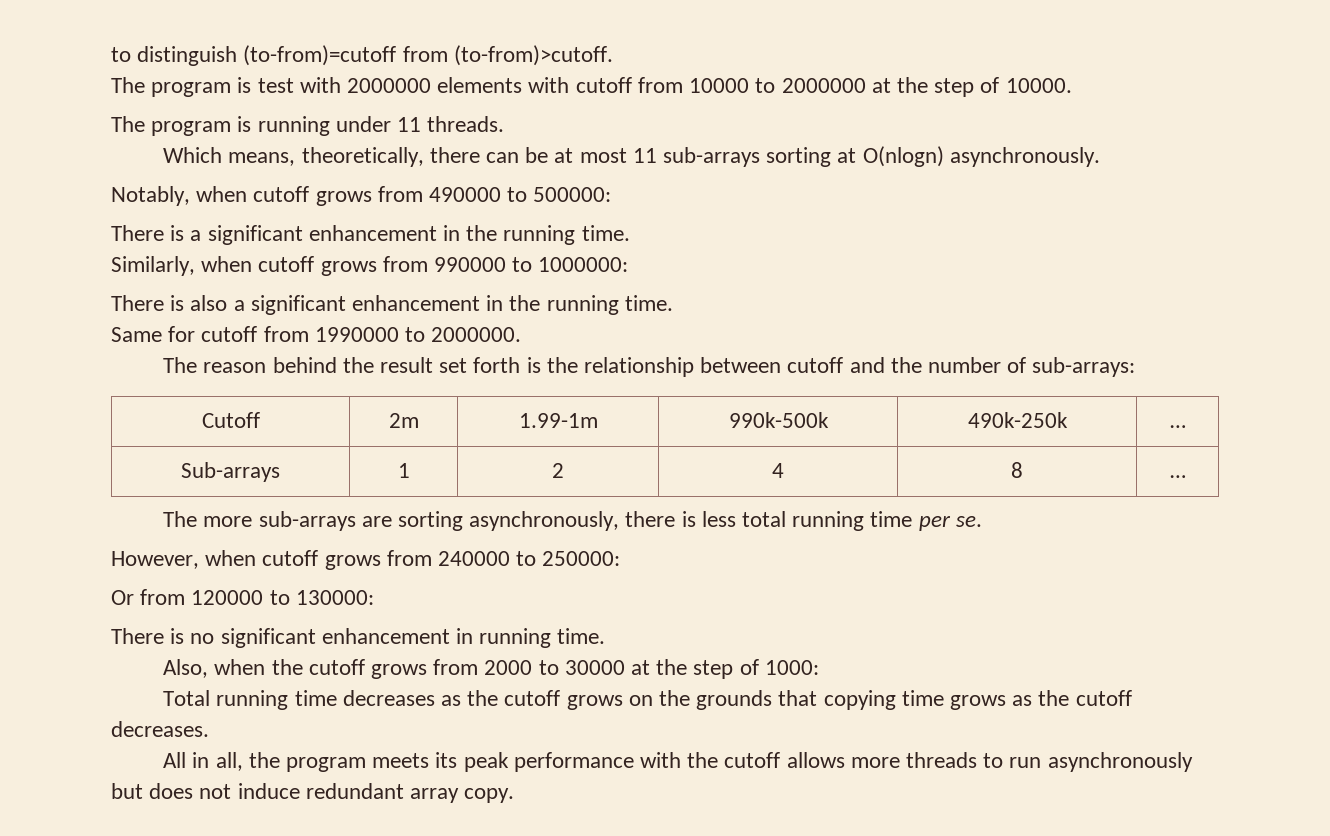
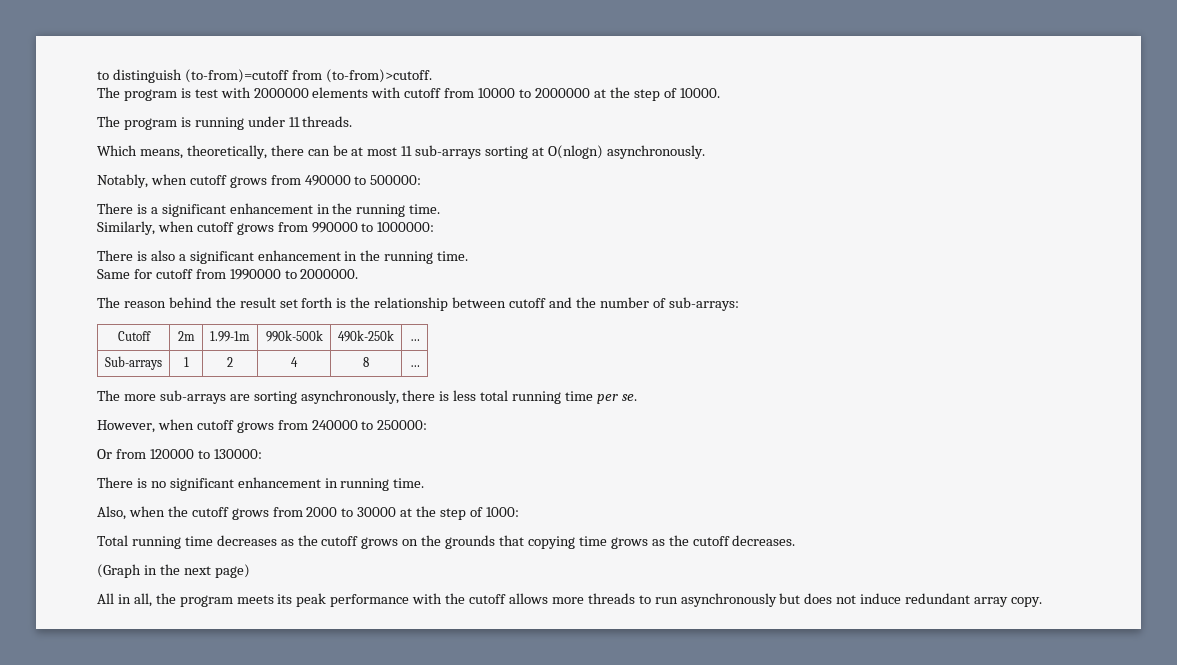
+ (Graph in the next page)

